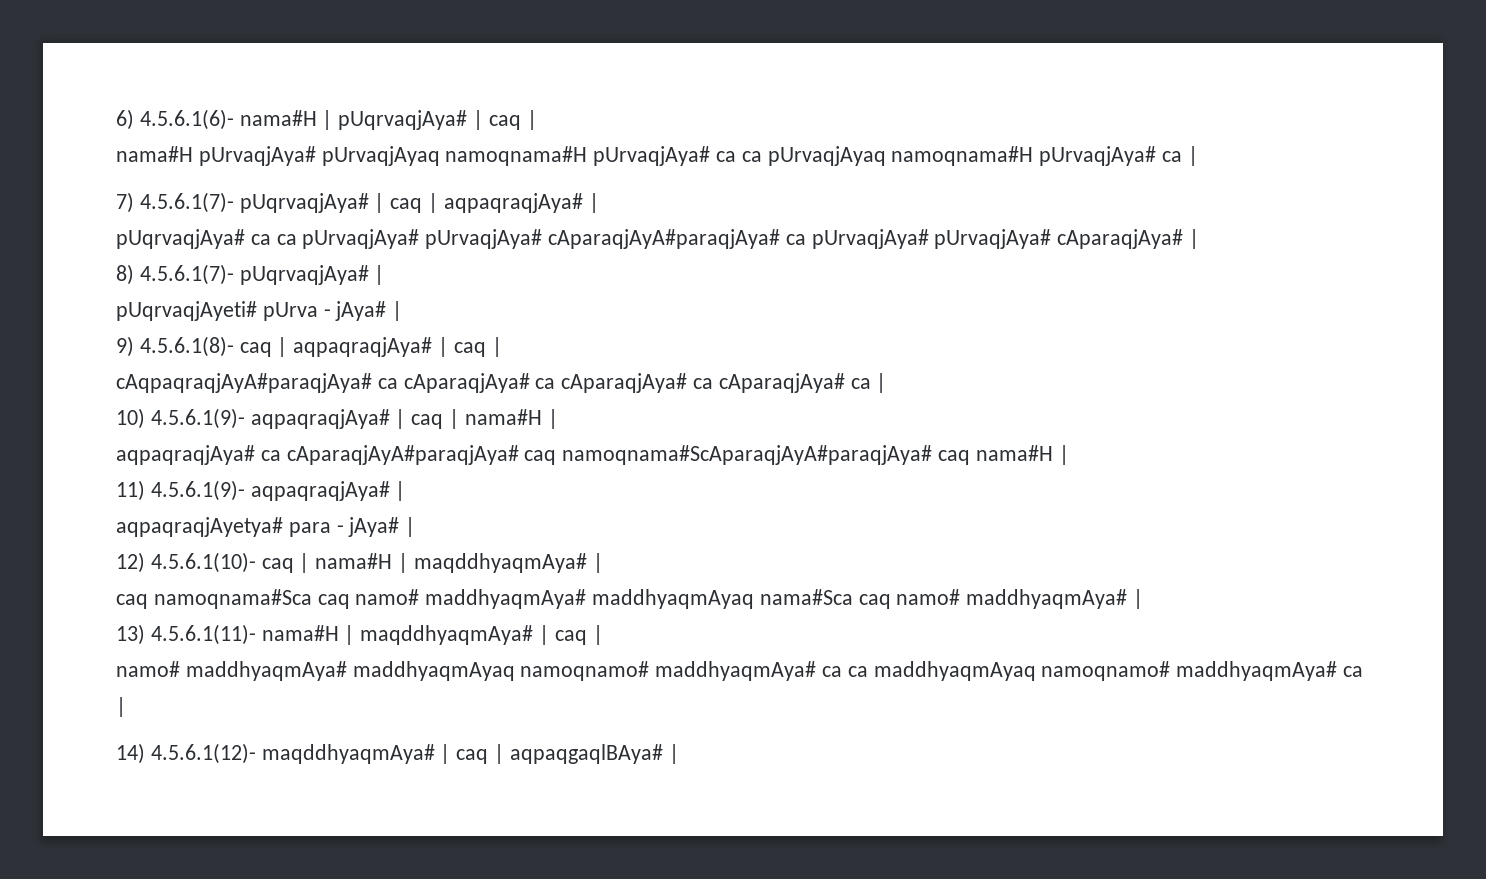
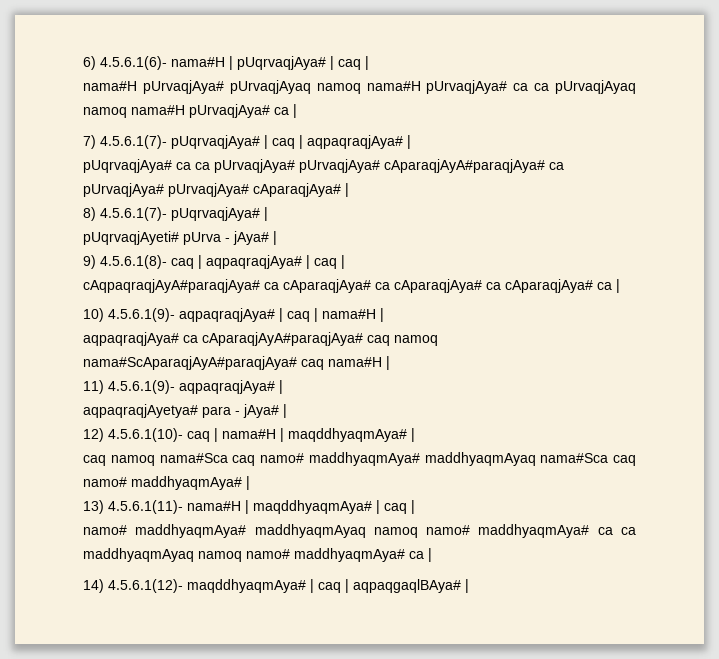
- nama#H pUrvaqjAya# pUrvaqjAyaq namoqnama#H pUrvaqjAya# ca ca pUrvaqjAyaq namoqnama#H pUrvaqjAya# ca |
+ nama#H pUrvaqjAya# pUrvaqjAyaq namoq nama#H pUrvaqjAya# ca ca pUrvaqjAyaq namoq nama#H pUrvaqjAya# ca |
- aqpaqraqjAya# ca cAparaqjAyA#paraqjAya# caq namoqnama#ScAparaqjAyA#paraqjAya# caq nama#H |
+ aqpaqraqjAya# ca cAparaqjAyA#paraqjAya# caq namoq nama#ScAparaqjAyA#paraqjAya# caq nama#H |
- caq namoqnama#Sca caq namo# maddhyaqmAya# maddhyaqmAyaq nama#Sca caq namo# maddhyaqmAya# |
+ caq namoq nama#Sca caq namo# maddhyaqmAya# maddhyaqmAyaq nama#Sca caq namo# maddhyaqmAya# |
- namo# maddhyaqmAya# maddhyaqmAyaq namoqnamo# maddhyaqmAya# ca ca maddhyaqmAyaq namoqnamo# maddhyaqmAya# ca |
+ namo# maddhyaqmAya# maddhyaqmAyaq namoq namo# maddhyaqmAya# ca ca maddhyaqmAyaq namoq namo# maddhyaqmAya# ca |

